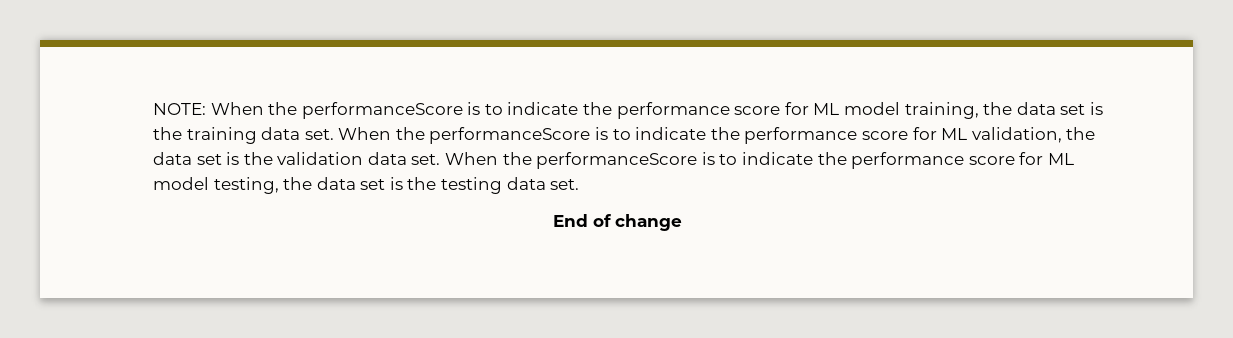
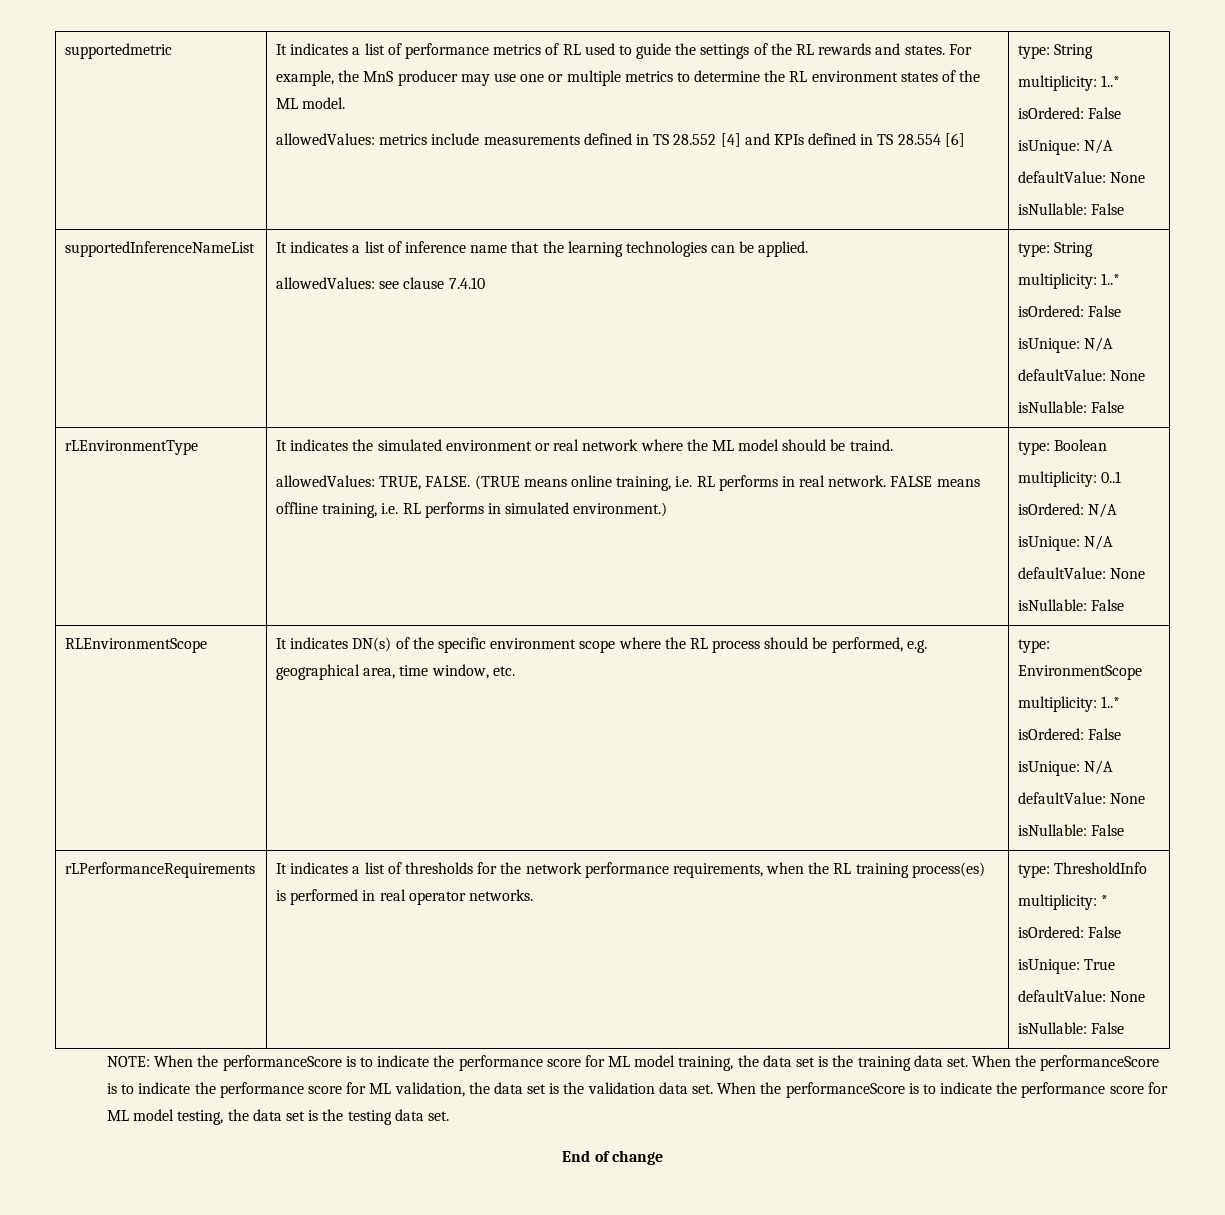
+ supportedmetric | It indicates a list of performance metrics of RL used to guide the settings of the RL rewards and states. For example, the MnS producer may use one or multiple metrics to determine the RL environment states of the ML model.
+ allowedValues: metrics include measurements defined in TS 28.552 [4] and KPIs defined in TS 28.554 [6] | type: String
+ multiplicity: 1..*
+ isOrdered: False
+ isUnique: N/A
+ defaultValue: None
+ isNullable: False
+ supportedInferenceNameList | It indicates a list of inference name that the learning technologies can be applied.
+ allowedValues: see clause 7.4.10 | type: String
+ multiplicity: 1..*
+ isOrdered: False
+ isUnique: N/A
+ defaultValue: None
+ isNullable: False
+ rLEnvironmentType | It indicates the simulated environment or real network where the ML model should be traind.
+ allowedValues: TRUE, FALSE. (TRUE means online training, i.e. RL performs in real network. FALSE means offline training, i.e. RL performs in simulated environment.) | type: Boolean
+ multiplicity: 0..1
+ isOrdered: N/A
+ isUnique: N/A
+ defaultValue: None
+ isNullable: False
+ RLEnvironmentScope | It indicates DN(s) of the specific environment scope where the RL process should be performed, e.g. geographical area, time window, etc. | type: EnvironmentScope
+ multiplicity: 1..*
+ isOrdered: False
+ isUnique: N/A
+ defaultValue: None
+ isNullable: False
+ rLPerformanceRequirements | It indicates a list of thresholds for the network performance requirements, when the RL training process(es) is performed in real operator networks. | type: ThresholdInfo
+ multiplicity: *
+ isOrdered: False
+ isUnique: True
+ defaultValue: None
+ isNullable: False

